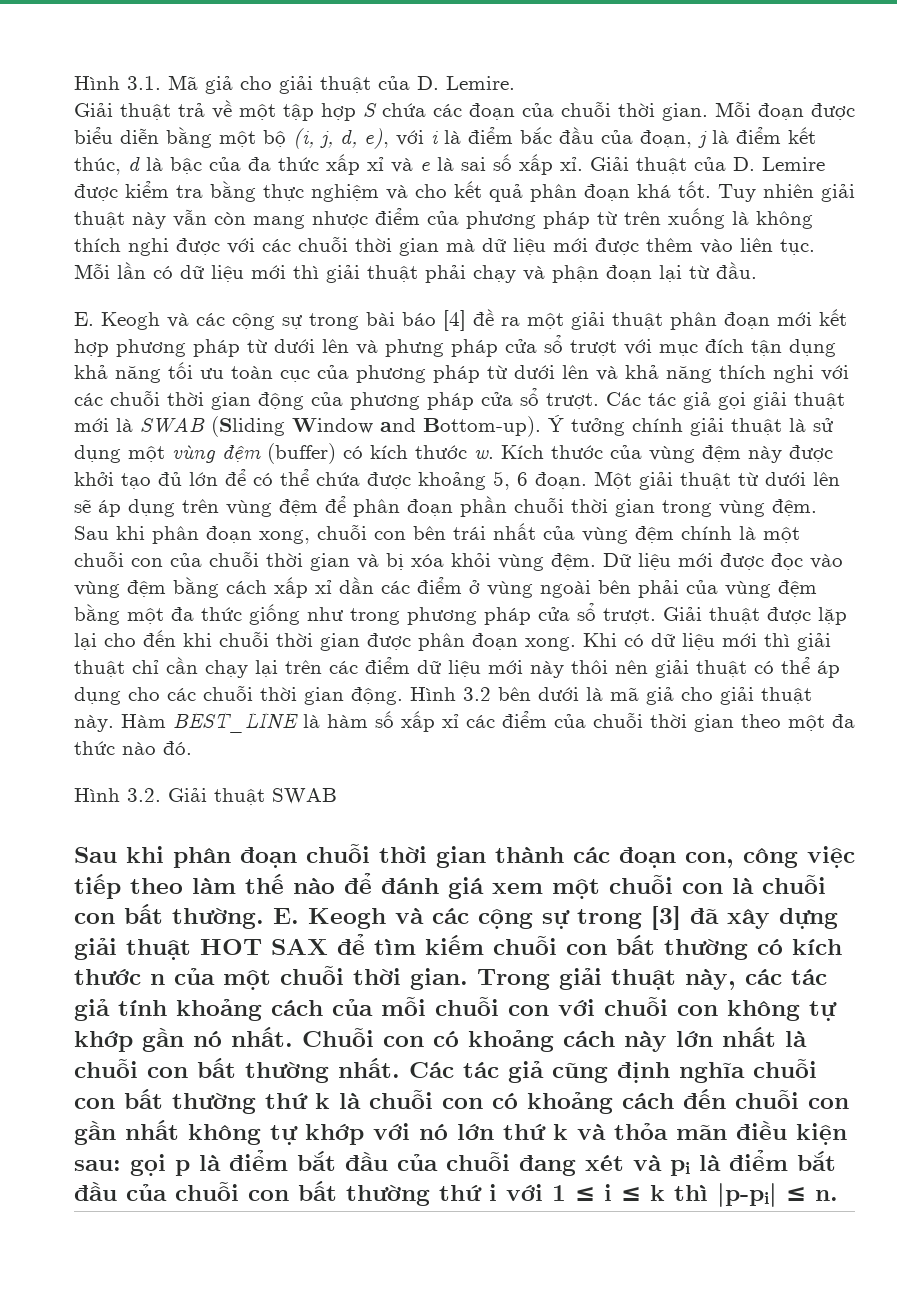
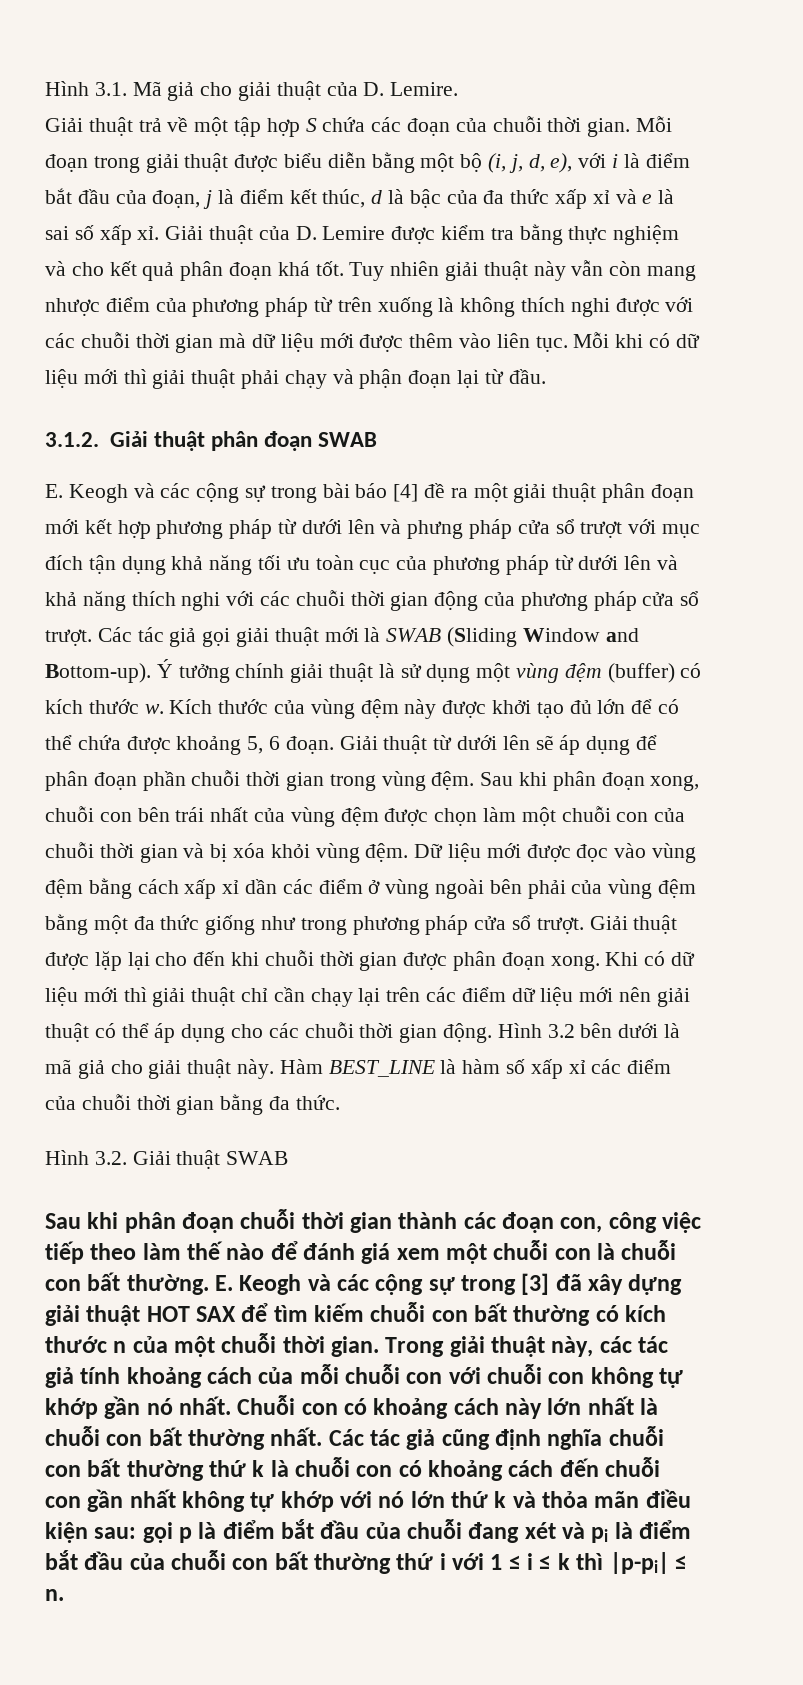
- Mỗi đoạn được biểu diễn bằng một bộ (i, j, d, e), với i là điểm bắc đầu của đoạn, j là điểm kết thúc, d là bậc của đa thức xấp xỉ và e là sai số xấp xỉ.
+ Mỗi đoạn trong giải thuật được biểu diễn bằng một bộ (i, j, d, e), với i là điểm bắt đầu của đoạn, j là điểm kết thúc, d là bậc của đa thức xấp xỉ và e là sai số xấp xỉ.
- Mỗi lần có dữ liệu mới thì giải thuật phải chạy và phận đoạn lại từ đầu.
+ Mỗi khi có dữ liệu mới thì giải thuật phải chạy và phận đoạn lại từ đầu.
+ 3.1.2. Giải thuật phân đoạn SWAB
- Một giải thuật từ dưới lên sẽ áp dụng trên vùng đệm để phân đoạn phần chuỗi thời gian trong vùng đệm.
+ Giải thuật từ dưới lên sẽ áp dụng để phân đoạn phần chuỗi thời gian trong vùng đệm.
- Sau khi phân đoạn xong, chuỗi con bên trái nhất của vùng đệm chính là một chuỗi con của chuỗi thời gian và bị xóa khỏi vùng đệm.
+ Sau khi phân đoạn xong, chuỗi con bên trái nhất của vùng đệm được chọn làm một chuỗi con của chuỗi thời gian và bị xóa khỏi vùng đệm.
- Khi có dữ liệu mới thì giải thuật chỉ cần chạy lại trên các điểm dữ liệu mới này thôi nên giải thuật có thể áp dụng cho các chuỗi thời gian động.
+ Khi có dữ liệu mới thì giải thuật chỉ cần chạy lại trên các điểm dữ liệu mới nên giải thuật có thể áp dụng cho các chuỗi thời gian động.
- Hàm BEST_LINE là hàm số xấp xỉ các điểm của chuỗi thời gian theo một đa thức nào đó.
+ Hàm BEST_LINE là hàm số xấp xỉ các điểm của chuỗi thời gian bằng đa thức.

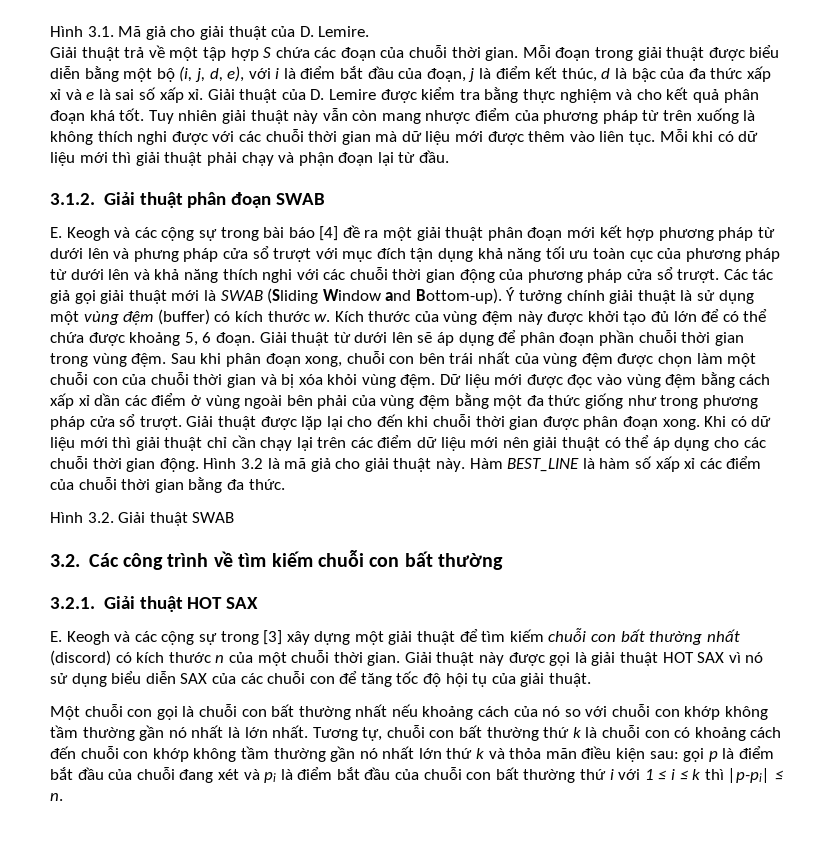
- Hình 3.2 bên dưới là mã giả cho giải thuật này.
+ Hình 3.2 là mã giả cho giải thuật này.
- Sau khi phân đoạn chuỗi thời gian thành các đoạn con, công việc tiếp theo làm thế nào để đánh giá xem một chuỗi con là chuỗi con bất thường. E. Keogh và các cộng sự trong [3] đã xây dựng giải thuật HOT SAX để tìm kiếm chuỗi con bất thường có kích thước n của một chuỗi thời gian.
+ 3.2. Các công trình về tìm kiếm chuỗi con bất thường
+ 3.2.1. Giải thuật HOT SAX
+ E. Keogh và các cộng sự trong [3] xây dựng một giải thuật để tìm kiếm chuỗi con bất thường nhất (discord) có kích thước n của một chuỗi thời gian.
- Trong giải thuật này, các tác giả tính khoảng cách của mỗi chuỗi con với chuỗi con không tự khớp gần nó nhất. Chuỗi con có khoảng cách này lớn nhất là chuỗi con bất thường nhất. Các tác giả cũng định nghĩa chuỗi con bất thường thứ k là chuỗi con có khoảng cách đến chuỗi con gần nhất không tự khớp với nó lớn thứ k và thỏa mãn điều kiện sau:
+ Giải thuật này được gọi là giải thuật HOT SAX vì nó sử dụng biểu diễn SAX của các chuỗi con để tăng tốc độ hội tụ của giải thuật.
+ Một chuỗi con gọi là chuỗi con bất thường nhất nếu khoảng cách của nó so với chuỗi con khớp không tầm thường gần nó nhất là lớn nhất. Tương tự, chuỗi con bất thường thứ k là chuỗi con có khoảng cách đến chuỗi con khớp không tầm thường gần nó nhất lớn thứ k và thỏa mãn điều kiện sau:

